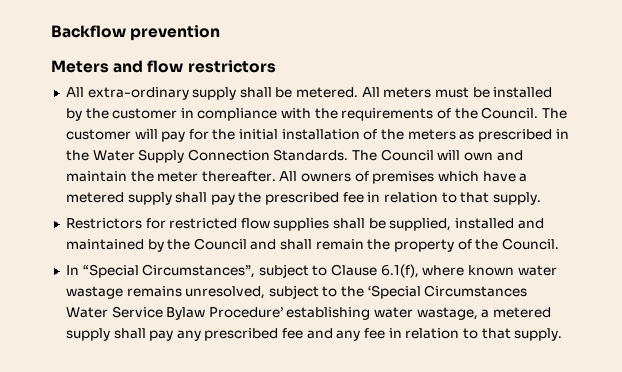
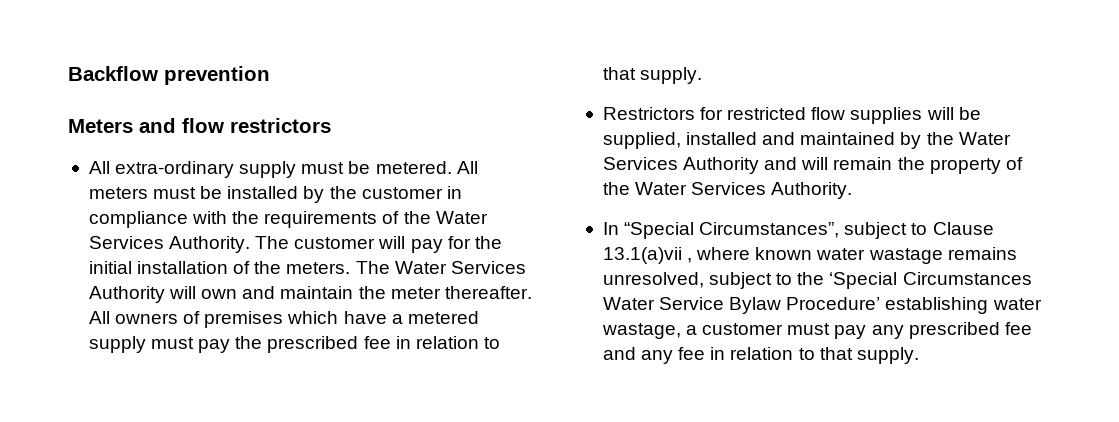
- All extra-ordinary supply shall be metered.
+ All extra-ordinary supply must be metered.
- All meters must be installed by the customer in compliance with the requirements of the Council.
+ All meters must be installed by the customer in compliance with the requirements of the Water Services Authority.
- The customer will pay for the initial installation of the meters as prescribed in the Water Supply Connection Standards. The Council will own and maintain the meter thereafter.
+ The customer will pay for the initial installation of the meters. The Water Services Authority will own and maintain the meter thereafter.
- All owners of premises which have a metered supply shall pay the prescribed fee in relation to that supply.
+ All owners of premises which have a metered supply must pay the prescribed fee in relation to that supply.
- Restrictors for restricted flow supplies shall be supplied, installed and maintained by the Council and shall remain the property of the Council.
+ Restrictors for restricted flow supplies will be supplied, installed and maintained by the Water Services Authority and will remain the property of the Water Services Authority.
- In “Special Circumstances”, subject to Clause 6.1(f), where known water wastage remains unresolved, subject to the ‘Special Circumstances Water Service Bylaw Procedure’ establishing water wastage, a metered supply shall pay any prescribed fee and any fee in relation to that supply.
+ In “Special Circumstances”, subject to Clause 13.1(a)vii , where known water wastage remains unresolved, subject to the ‘Special Circumstances Water Service Bylaw Procedure’ establishing water wastage, a customer must pay any prescribed fee and any fee in relation to that supply.

